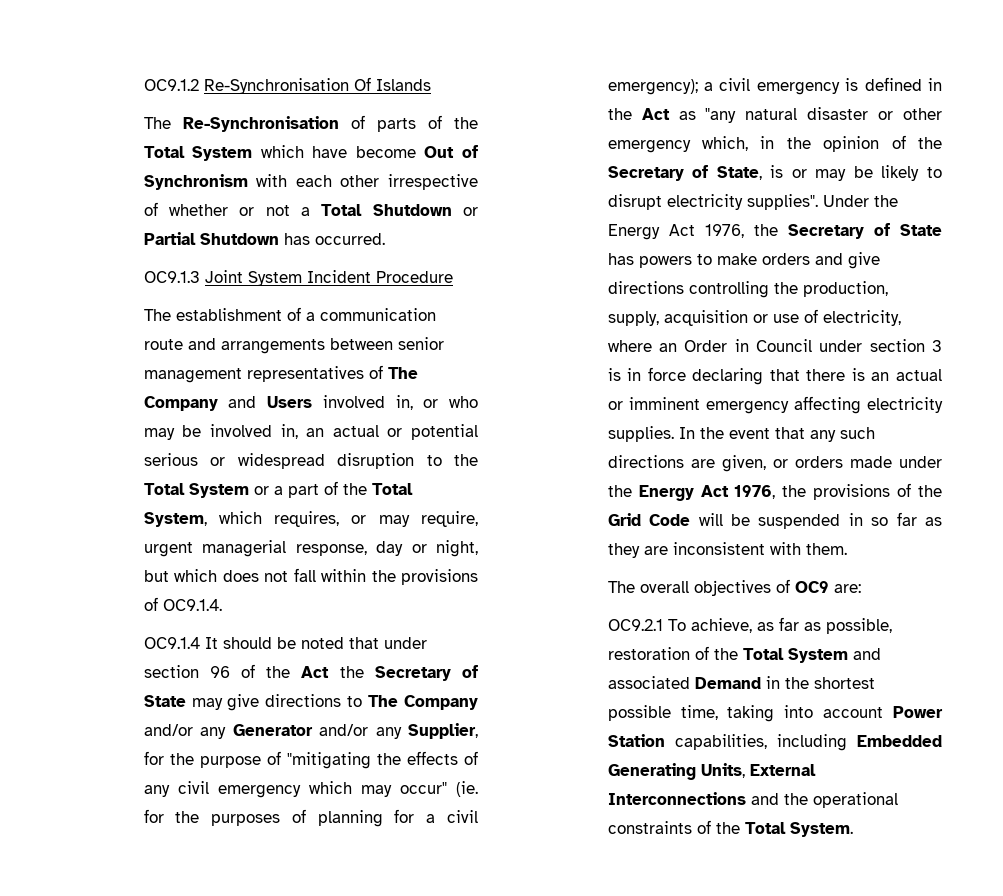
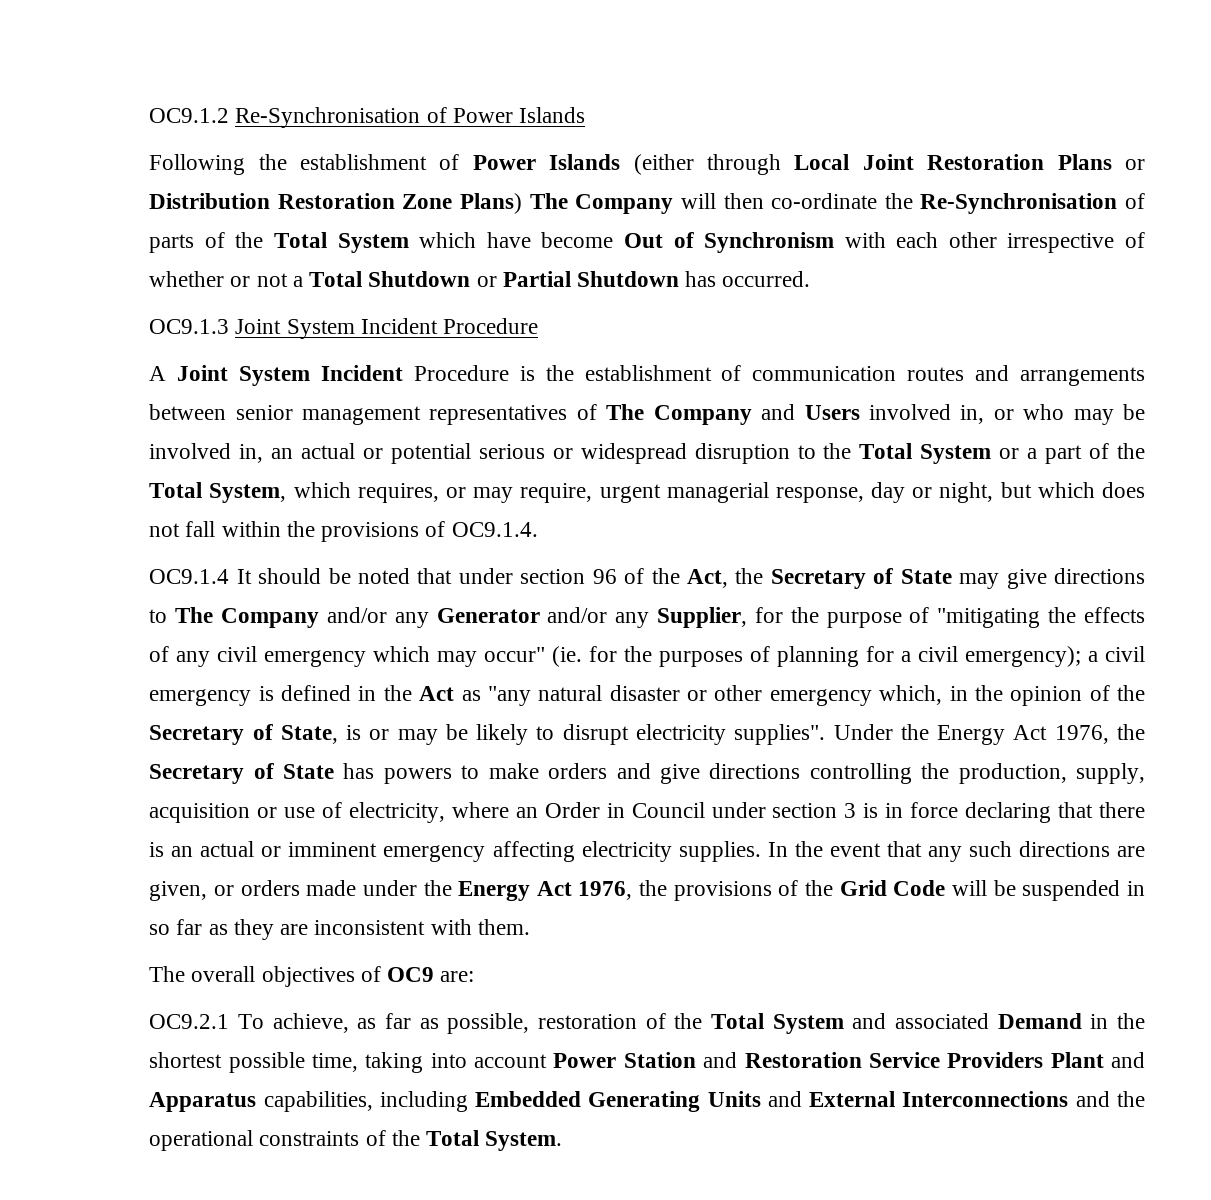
- OC9.1.2 Re-Synchronisation Of Islands
+ OC9.1.2 Re-Synchronisation of Power Islands
- The Re-Synchronisation of parts of the Total System which have become Out of Synchronism with each other irrespective of whether or not a Total Shutdown or Partial Shutdown has occurred.
+ Following the establishment of Power Islands (either through Local Joint Restoration Plans or Distribution Restoration Zone Plans) The Company will then co-ordinate the Re-Synchronisation of parts of the Total System which have become Out of Synchronism with each other irrespective of whether or not a Total Shutdown or Partial Shutdown has occurred.
- The establishment of a communication route and arrangements between senior management representatives of The Company and Users involved in, or who may be involved in, an actual or potential serious or widespread disruption to the Total System or a part of the Total System, which requires, or may require, urgent managerial response, day or night, but which does not fall within the provisions of OC9.1.4.
+ A Joint System Incident Procedure is the establishment of communication routes and arrangements between senior management representatives of The Company and Users involved in, or who may be involved in, an actual or potential serious or widespread disruption to the Total System or a part of the Total System, which requires, or may require, urgent managerial response, day or night, but which does not fall within the provisions of OC9.1.4.
- OC9.1.4 It should be noted that under section 96 of the Act the Secretary of State may give directions to The Company and/or any Generator and/or any Supplier, for the purpose of "mitigating the effects of any civil emergency which may occur" (ie. for the purposes of planning for a civil emergency);
+ OC9.1.4 It should be noted that under section 96 of the Act, the Secretary of State may give directions to The Company and/or any Generator and/or any Supplier, for the purpose of "mitigating the effects of any civil emergency which may occur" (ie. for the purposes of planning for a civil emergency);
- OC9.2.1 To achieve, as far as possible, restoration of the Total System and associated Demand in the shortest possible time, taking into account Power Station capabilities, including Embedded Generating Units, External Interconnections and the operational constraints of the Total System.
+ OC9.2.1 To achieve, as far as possible, restoration of the Total System and associated Demand in the shortest possible time, taking into account Power Station and Restoration Service Providers Plant and Apparatus capabilities, including Embedded Generating Units and External Interconnections and the operational constraints of the Total System.

